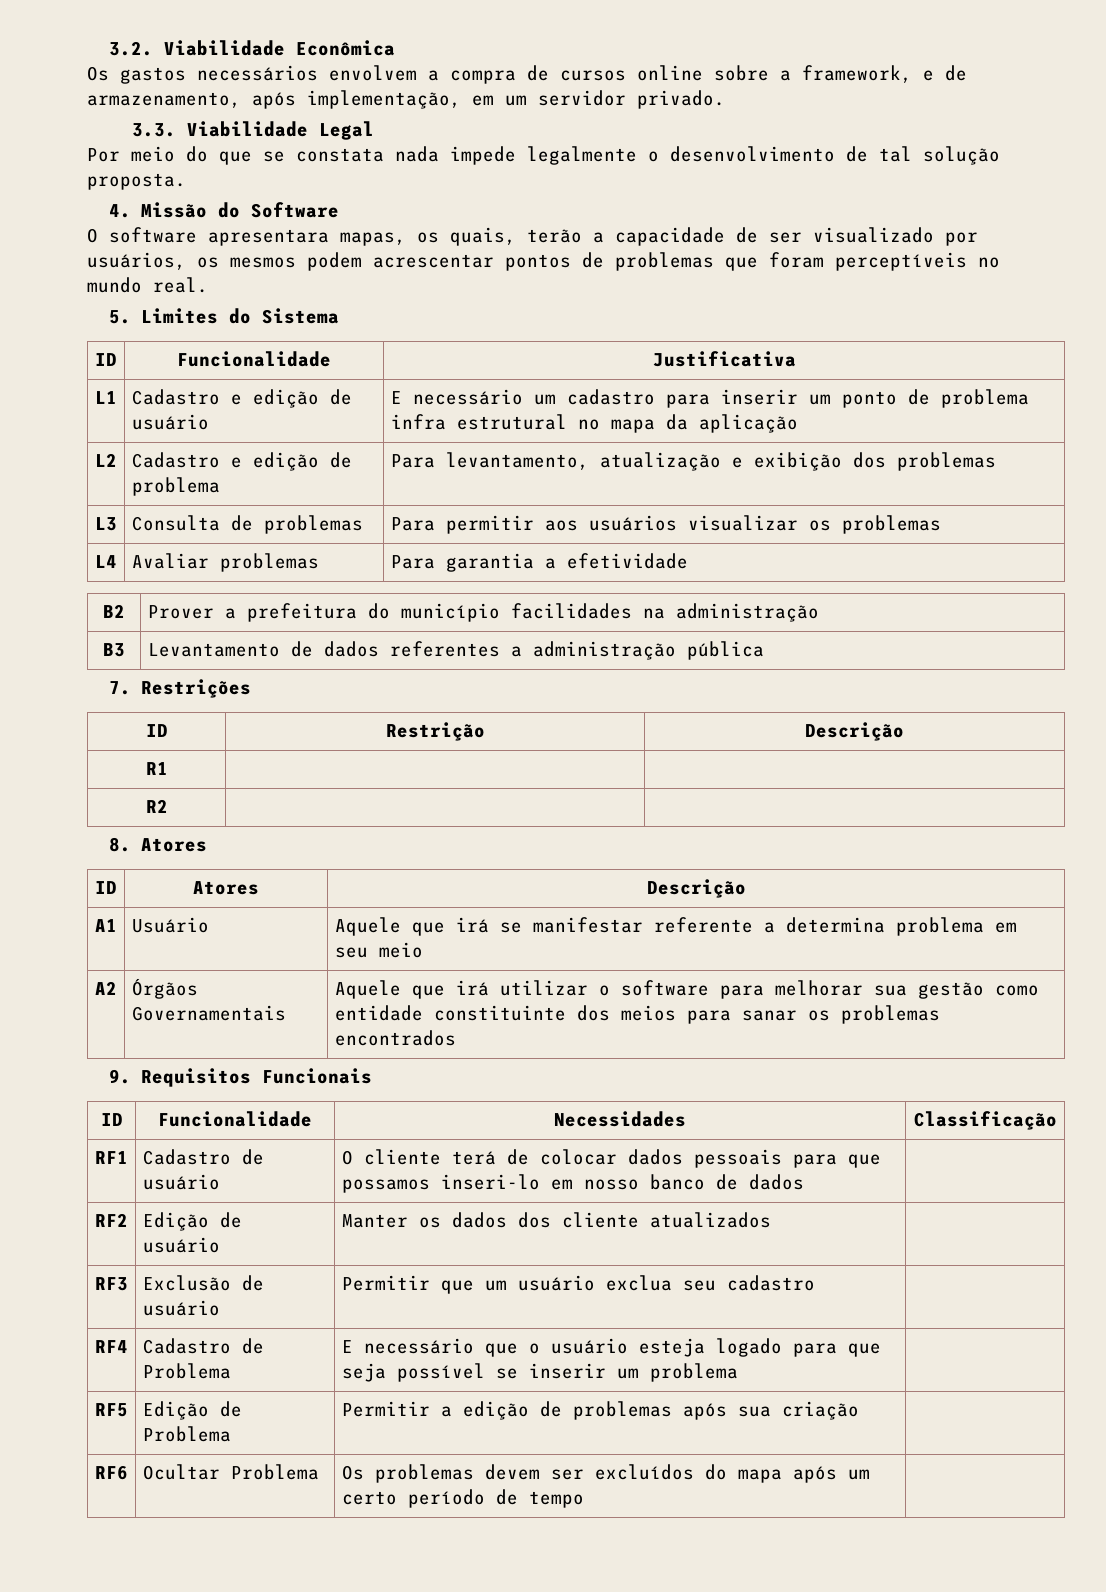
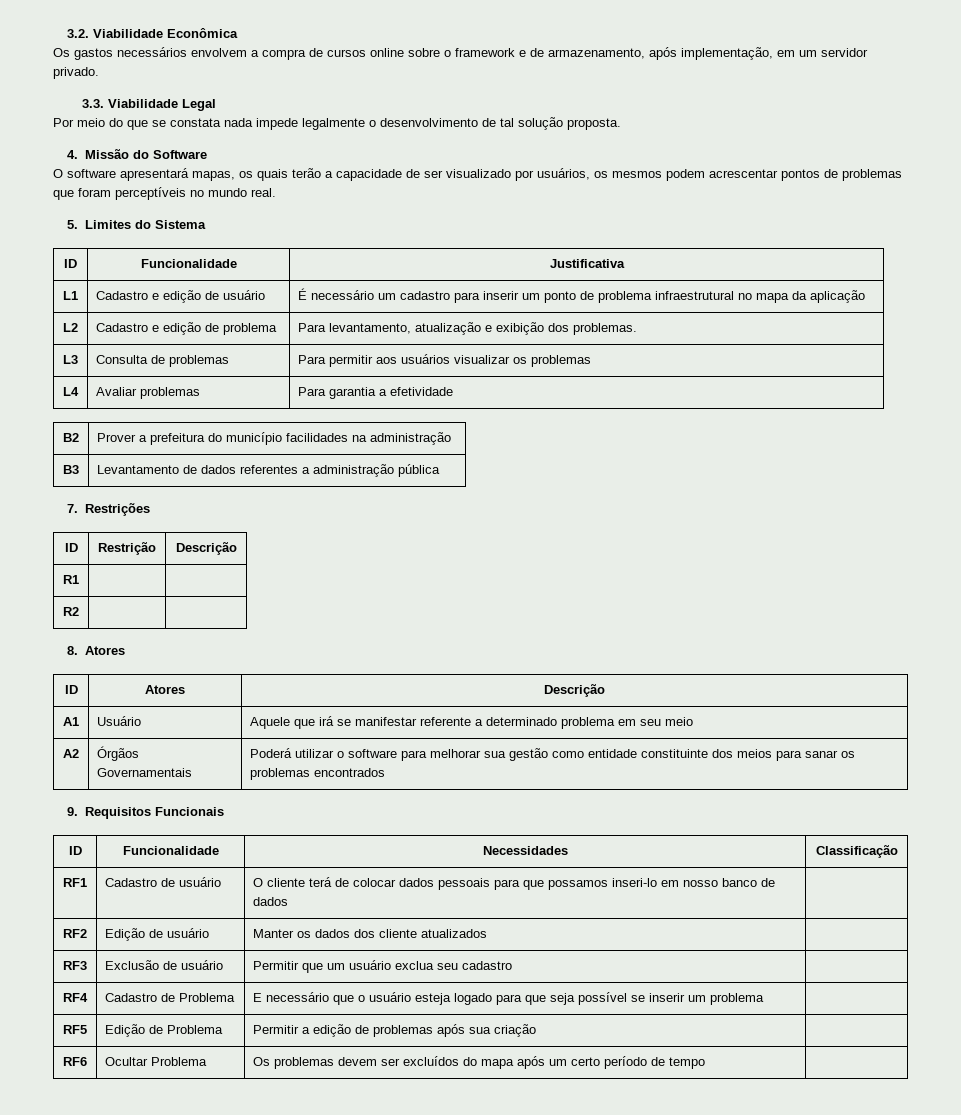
- Os gastos necessários envolvem a compra de cursos online sobre a framework, e de armazenamento, após implementação, em um servidor privado.
+ Os gastos necessários envolvem a compra de cursos online sobre o framework e de armazenamento, após implementação, em um servidor privado.
- O software apresentara mapas, os quais, terão a capacidade de ser visualizado por usuários, os mesmos podem acrescentar pontos de problemas que foram perceptíveis no mundo real.
+ O software apresentará mapas, os quais terão a capacidade de ser visualizado por usuários, os mesmos podem acrescentar pontos de problemas que foram perceptíveis no mundo real.
- L1 | Cadastro e edição de usuário | E necessário um cadastro para inserir um ponto de problema infra estrutural no mapa da aplicação
+ L1 | Cadastro e edição de usuário | É necessário um cadastro para inserir um ponto de problema infraestrutural no mapa da aplicação
- L2 | Cadastro e edição de problema | Para levantamento, atualização e exibição dos problemas
+ L2 | Cadastro e edição de problema | Para levantamento, atualização e exibição dos problemas.
- A1 | Usuário | Aquele que irá se manifestar referente a determina problema em seu meio
+ A1 | Usuário | Aquele que irá se manifestar referente a determinado problema em seu meio
- A2 | Órgãos Governamentais | Aquele que irá utilizar o software para melhorar sua gestão como entidade constituinte dos meios para sanar os problemas encontrados
+ A2 | Órgãos Governamentais | Poderá utilizar o software para melhorar sua gestão como entidade constituinte dos meios para sanar os problemas encontrados

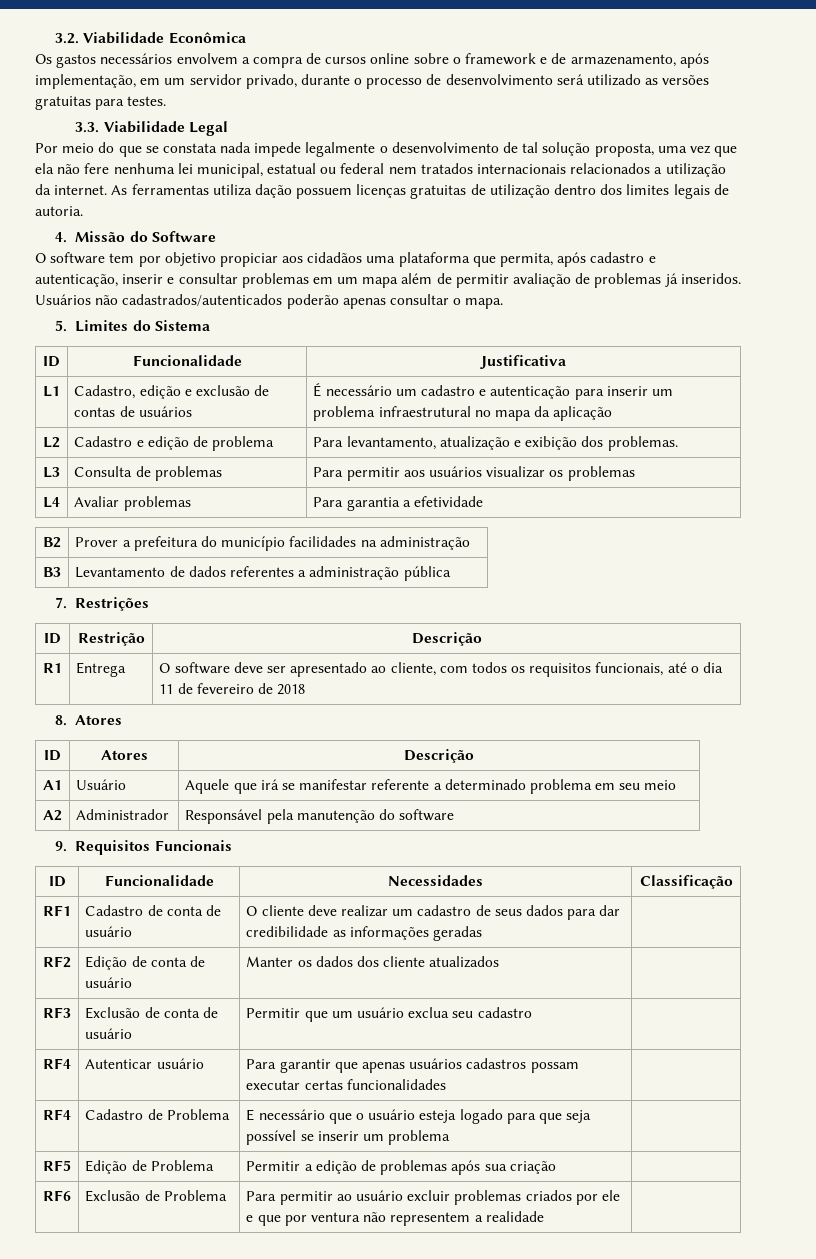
- Os gastos necessários envolvem a compra de cursos online sobre o framework e de armazenamento, após implementação, em um servidor privado.
+ Os gastos necessários envolvem a compra de cursos online sobre o framework e de armazenamento, após implementação, em um servidor privado, durante o processo de desenvolvimento será utilizado as versões gratuitas para testes.
- Por meio do que se constata nada impede legalmente o desenvolvimento de tal solução proposta.
+ Por meio do que se constata nada impede legalmente o desenvolvimento de tal solução proposta, uma vez que ela não fere nenhuma lei municipal, estatual ou federal nem tratados internacionais relacionados a utilização da internet. As ferramentas utiliza dação possuem licenças gratuitas de utilização dentro dos limites legais de autoria.
- O software apresentará mapas, os quais terão a capacidade de ser visualizado por usuários, os mesmos podem acrescentar pontos de problemas que foram perceptíveis no mundo real.
+ O software tem por objetivo propiciar aos cidadãos uma plataforma que permita, após cadastro e autenticação, inserir e consultar problemas em um mapa além de permitir avaliação de problemas já inseridos. Usuários não cadastrados/autenticados poderão apenas consultar o mapa.
- L1 | Cadastro e edição de usuário | É necessário um cadastro para inserir um ponto de problema infraestrutural no mapa da aplicação
+ L1 | Cadastro, edição e exclusão de contas de usuários | É necessário um cadastro e autenticação para inserir um problema infraestrutural no mapa da aplicação
- R1 | |
- R2 | |
+ R1 | Entrega | O software deve ser apresentado ao cliente, com todos os requisitos funcionais, até o dia 11 de fevereiro de 2018
- A2 | Órgãos Governamentais | Poderá utilizar o software para melhorar sua gestão como entidade constituinte dos meios para sanar os problemas encontrados
+ A2 | Administrador | Responsável pela manutenção do software
- RF1 | Cadastro de usuário | O cliente terá de colocar dados pessoais para que possamos inseri-lo em nosso banco de dados |
+ RF1 | Cadastro de conta de usuário | O cliente deve realizar um cadastro de seus dados para dar credibilidade as informações geradas |
- RF2 | Edição de usuário | Manter os dados dos cliente atualizados |
+ RF2 | Edição de conta de usuário | Manter os dados dos cliente atualizados |
- RF3 | Exclusão de usuário | Permitir que um usuário exclua seu cadastro |
+ RF3 | Exclusão de conta de usuário | Permitir que um usuário exclua seu cadastro |
+ RF4 | Autenticar usuário | Para garantir que apenas usuários cadastros possam executar certas funcionalidades |
- RF6 | Ocultar Problema | Os problemas devem ser excluídos do mapa após um certo período de tempo |
+ RF6 | Exclusão de Problema | Para permitir ao usuário excluir problemas criados por ele e que por ventura não representem a realidade |

